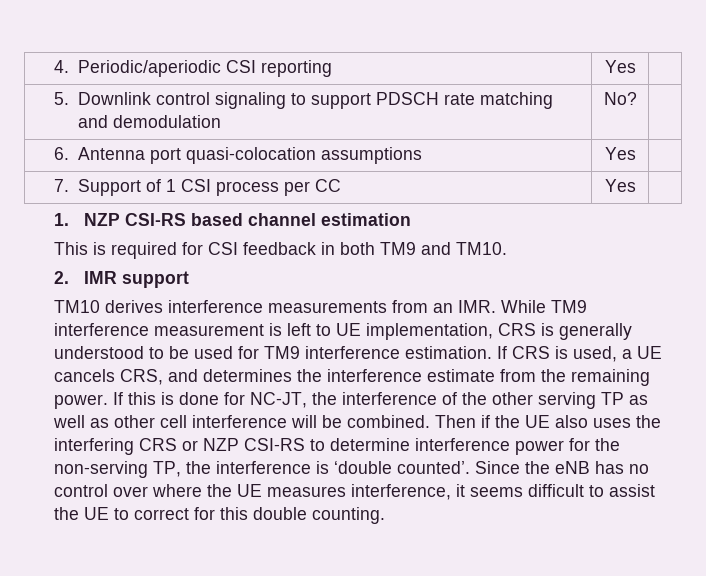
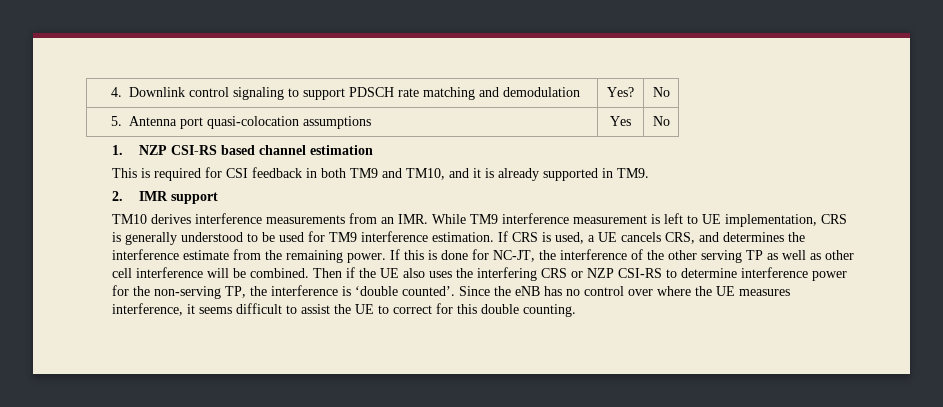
- 4. Periodic/aperiodic CSI reporting | Yes |
- 5. Downlink control signaling to support PDSCH rate matching and demodulation | No? |
- 6. Antenna port quasi-colocation assumptions | Yes |
- 7. Support of 1 CSI process per CC | Yes |
+ 4. Downlink control signaling to support PDSCH rate matching and demodulation | Yes? | No
+ 5. Antenna port quasi-colocation assumptions | Yes | No
- This is required for CSI feedback in both TM9 and TM10.
+ This is required for CSI feedback in both TM9 and TM10, and it is already supported in TM9.

